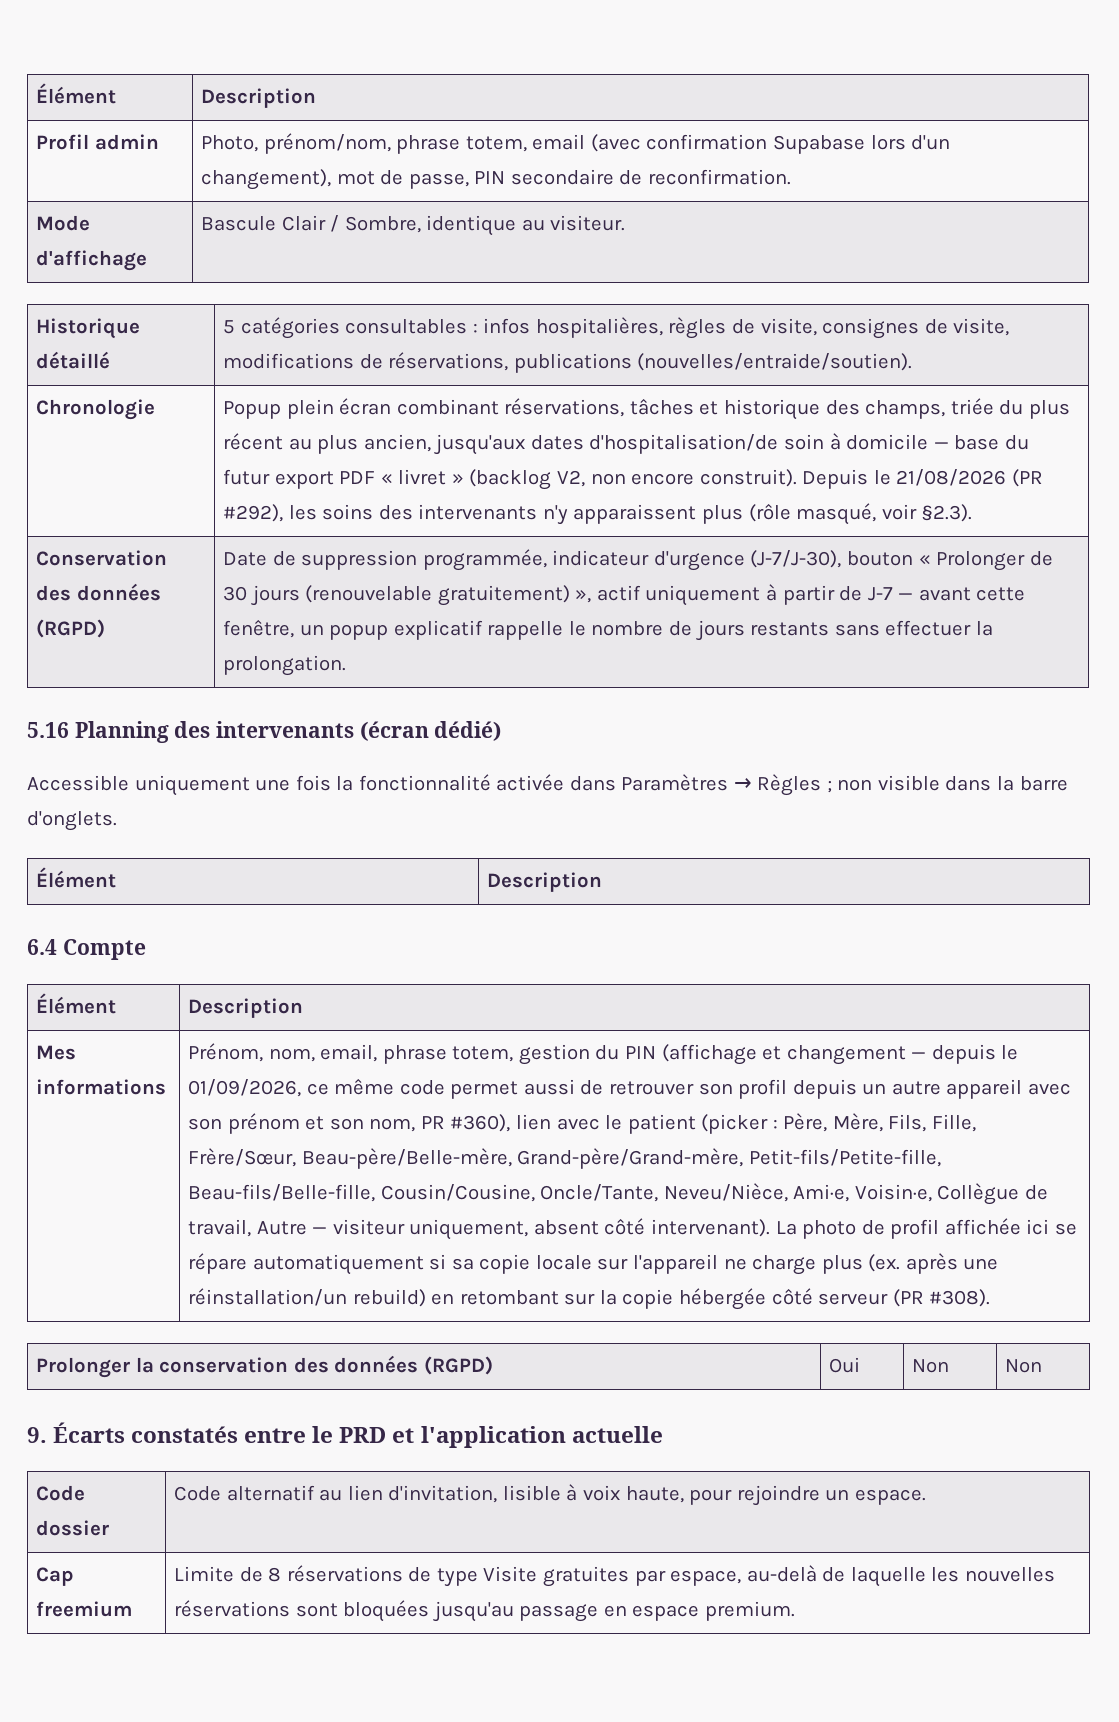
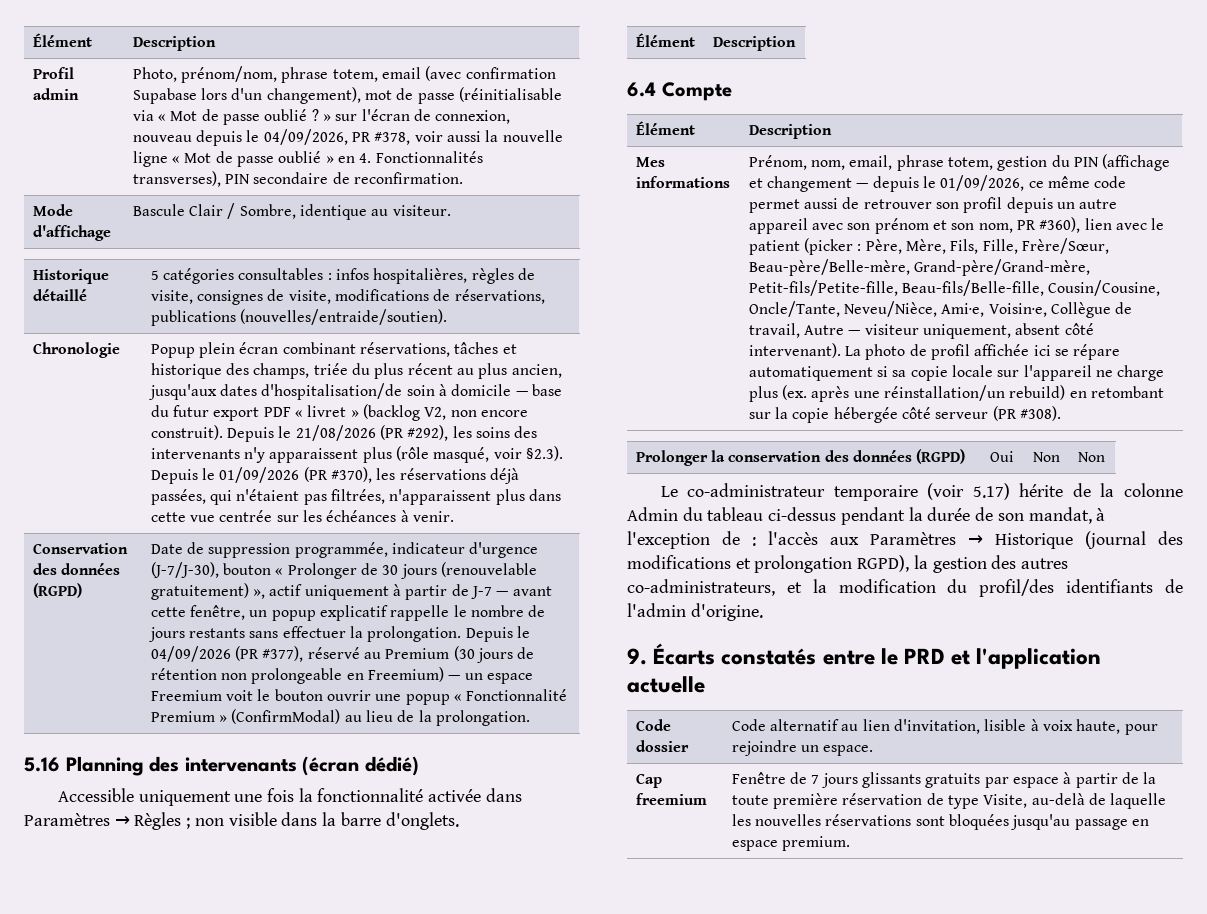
- Photo, prénom/nom, phrase totem, email (avec confirmation Supabase lors d'un changement), mot de passe, PIN secondaire de reconfirmation.
+ Photo, prénom/nom, phrase totem, email (avec confirmation Supabase lors d'un changement), mot de passe (réinitialisable via « Mot de passe oublié ? » sur l'écran de connexion, nouveau depuis le 04/09/2026, PR #378, voir aussi la nouvelle ligne « Mot de passe oublié » en 4. Fonctionnalités transverses), PIN secondaire de reconfirmation.
- Depuis le 21/08/2026 (PR #292), les soins des intervenants n'y apparaissent plus (rôle masqué, voir §2.3).
+ Depuis le 21/08/2026 (PR #292), les soins des intervenants n'y apparaissent plus (rôle masqué, voir §2.3). Depuis le 01/09/2026 (PR #370), les réservations déjà passées, qui n'étaient pas filtrées, n'apparaissent plus dans cette vue centrée sur les échéances à venir.
+ Depuis le 04/09/2026 (PR #377), réservé au Premium (30 jours de rétention non prolongeable en Freemium) — un espace Freemium voit le bouton ouvrir une popup « Fonctionnalité Premium » (ConfirmModal) au lieu de la prolongation.
+ Le co-administrateur temporaire (voir 5.17) hérite de la colonne Admin du tableau ci-dessus pendant la durée de son mandat, à l'exception de : l'accès aux Paramètres → Historique (journal des modifications et prolongation RGPD), la gestion des autres co-administrateurs, et la modification du profil/des identifiants de l'admin d'origine.
- Cap freemium | Limite de 8 réservations de type Visite gratuites par espace, au-delà de laquelle les nouvelles réservations sont bloquées jusqu'au passage en espace premium.
+ Cap freemium | Fenêtre de 7 jours glissants gratuits par espace à partir de la toute première réservation de type Visite, au-delà de laquelle les nouvelles réservations sont bloquées jusqu'au passage en espace premium.

